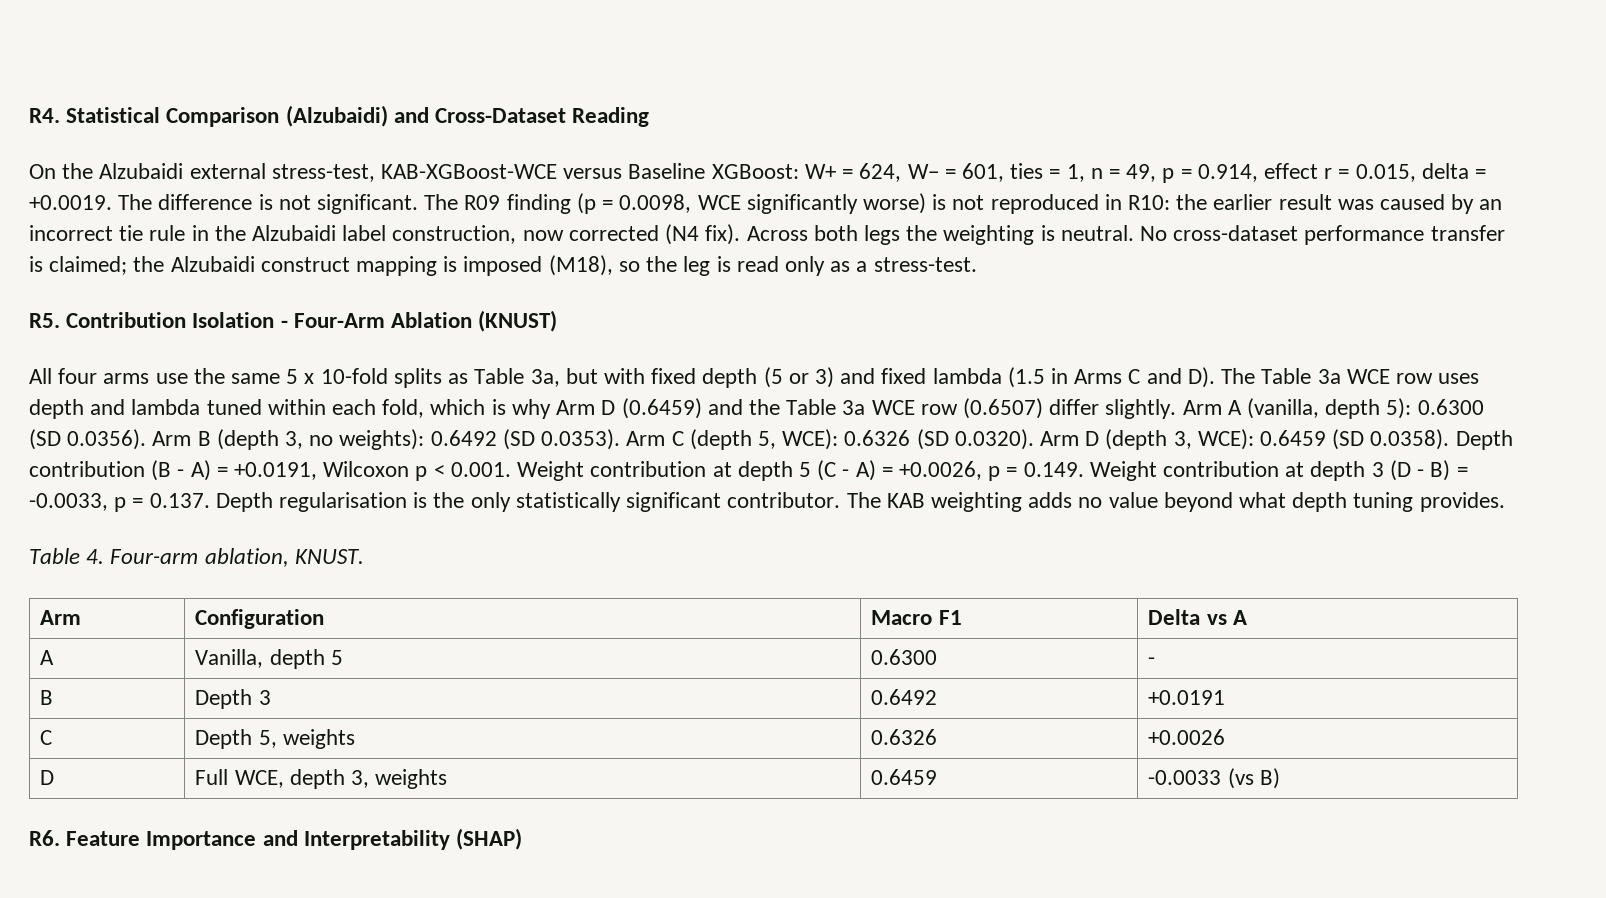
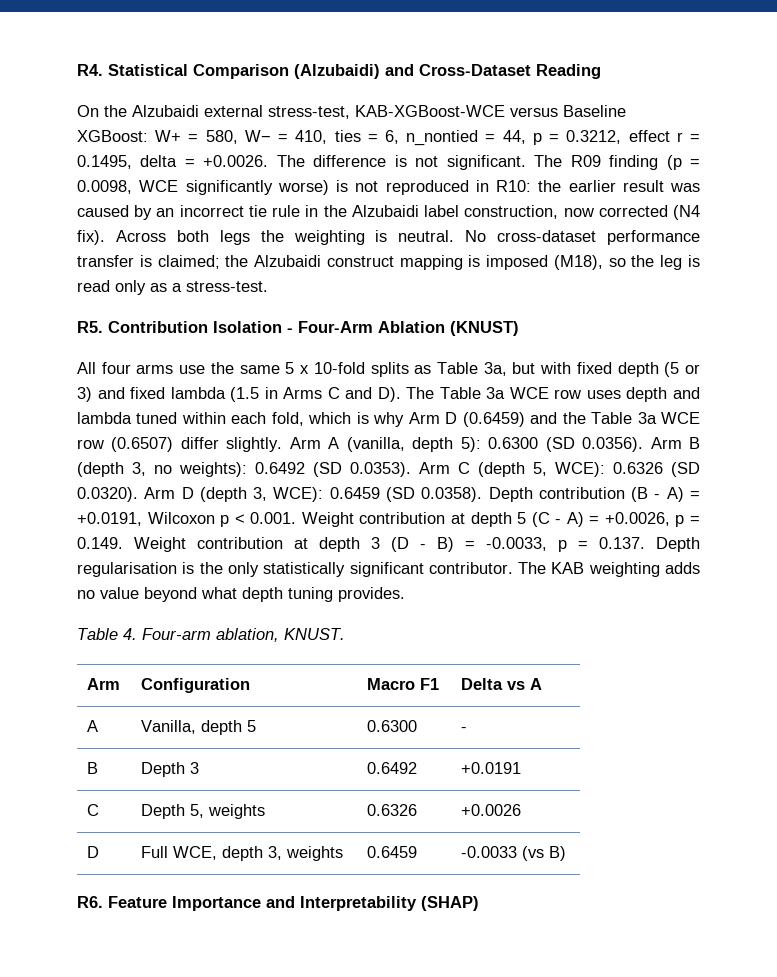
- On the Alzubaidi external stress-test, KAB-XGBoost-WCE versus Baseline XGBoost: W+ = 624, W− = 601, ties = 1, n = 49, p = 0.914, effect r = 0.015, delta = +0.0019. The difference is not significant.
+ On the Alzubaidi external stress-test, KAB-XGBoost-WCE versus Baseline XGBoost: W+ = 580, W− = 410, ties = 6, n_nontied = 44, p = 0.3212, effect r = 0.1495, delta = +0.0026. The difference is not significant.

